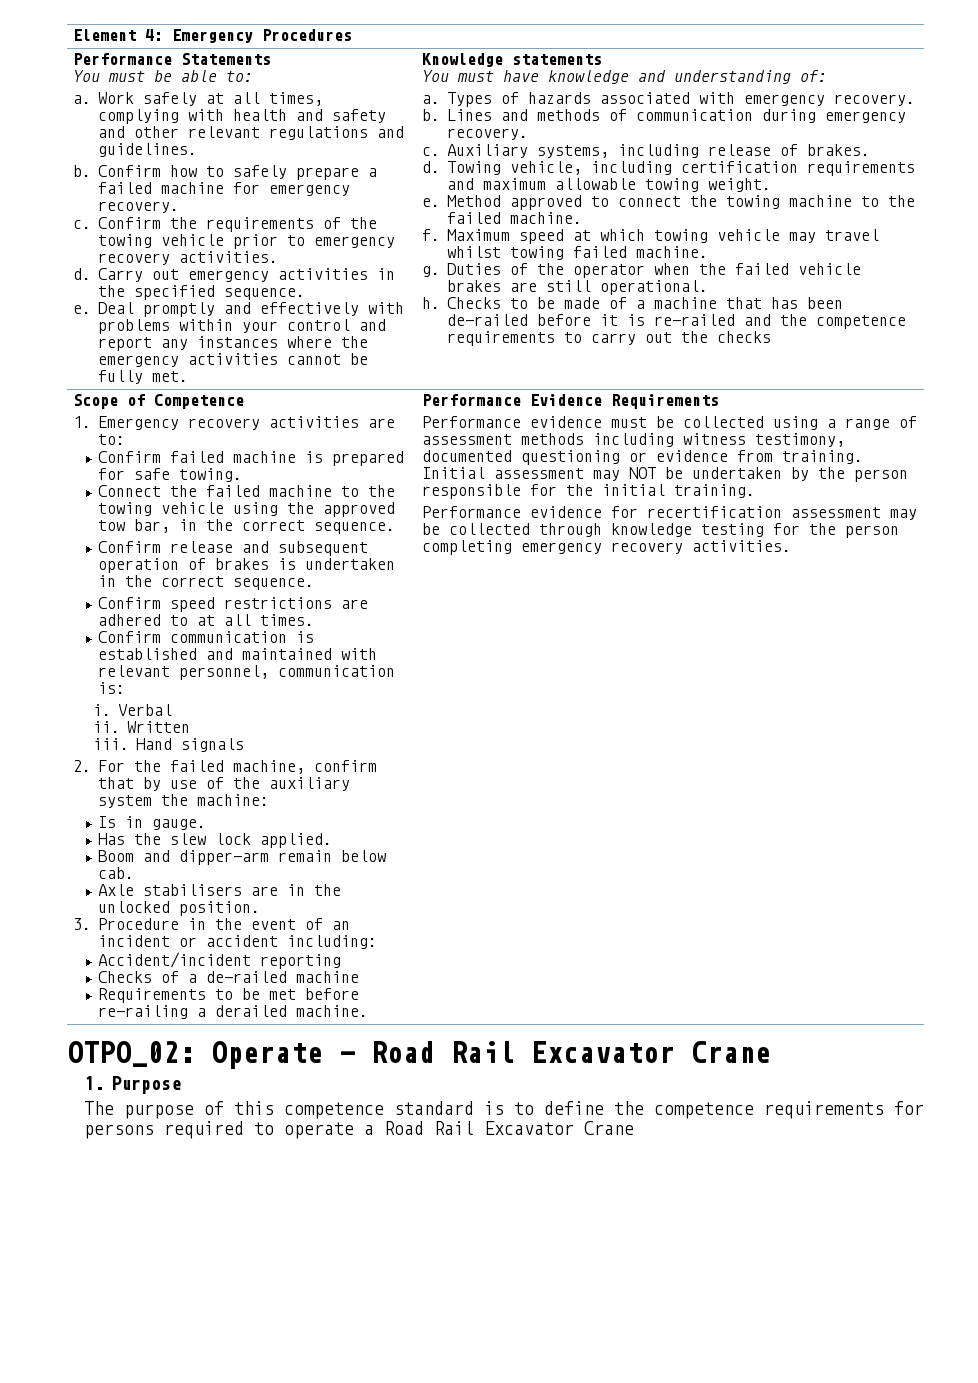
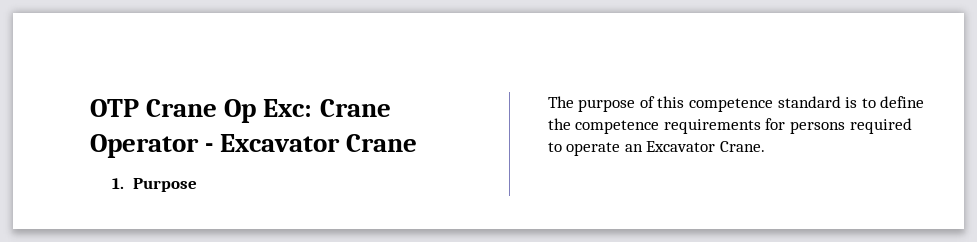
- Element 4: Emergency Procedures
- Performance Statements
- You must be able to:
- a. Work safely at all times, complying with health and safety and other relevant regulations and guidelines.
- b. Confirm how to safely prepare a failed machine for emergency recovery.
- c. Confirm the requirements of the towing vehicle prior to emergency recovery activities.
- d. Carry out emergency activities in the specified sequence.
- e. Deal promptly and effectively with problems within your control and report any instances where the emergency activities cannot be fully met. | Knowledge statements
- You must have knowledge and understanding of:
- a. Types of hazards associated with emergency recovery.
- b. Lines and methods of communication during emergency recovery.
- c. Auxiliary systems, including release of brakes.
- d. Towing vehicle, including certification requirements and maximum allowable towing weight.
- e. Method approved to connect the towing machine to the failed machine.
- f. Maximum speed at which towing vehicle may travel whilst towing failed machine.
- g. Duties of the operator when the failed vehicle brakes are still operational.
- h. Checks to be made of a machine that has been de-railed before it is re-railed and the competence requirements to carry out the checks
- Scope of Competence
- 1. Emergency recovery activities are to:
- Confirm failed machine is prepared for safe towing.
- Connect the failed machine to the towing vehicle using the approved tow bar, in the correct sequence.
- Confirm release and subsequent operation of brakes is undertaken in the correct sequence.
- Confirm speed restrictions are adhered to at all times.
- Confirm communication is established and maintained with relevant personnel, communication is:
- i. Verbal
- ii. Written
- iii. Hand signals
- 2. For the failed machine, confirm that by use of the auxiliary system the machine:
- Is in gauge.
- Has the slew lock applied.
- Boom and dipper-arm remain below cab.
- Axle stabilisers are in the unlocked position.
- 3. Procedure in the event of an incident or accident including:
- Accident/incident reporting
- Checks of a de-railed machine
- Requirements to be met before re-railing a derailed machine. | Performance Evidence Requirements
- Performance evidence must be collected using a range of assessment methods including witness testimony, documented questioning or evidence from training. Initial assessment may NOT be undertaken by the person responsible for the initial training.
- Performance evidence for recertification assessment may be collected through knowledge testing for the person completing emergency recovery activities.
- OTPO_02: Operate – Road Rail Excavator Crane
+ OTP Crane Op Exc: Crane Operator - Excavator Crane
- The purpose of this competence standard is to define the competence requirements for persons required to operate a Road Rail Excavator Crane
+ The purpose of this competence standard is to define the competence requirements for persons required to operate an Excavator Crane.

